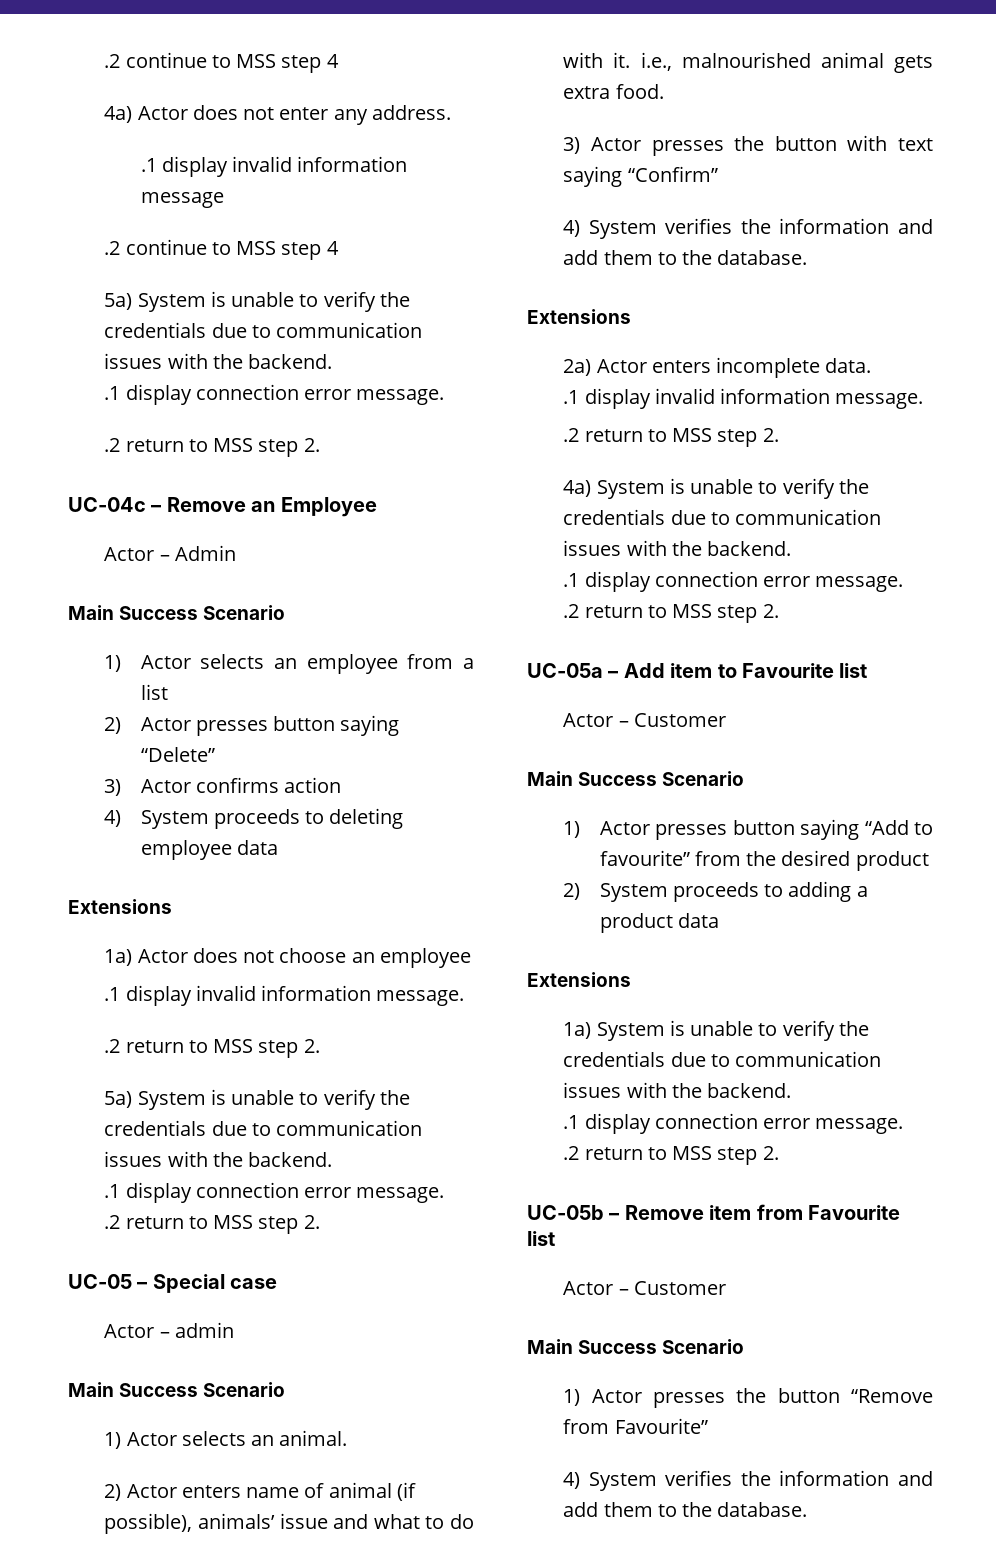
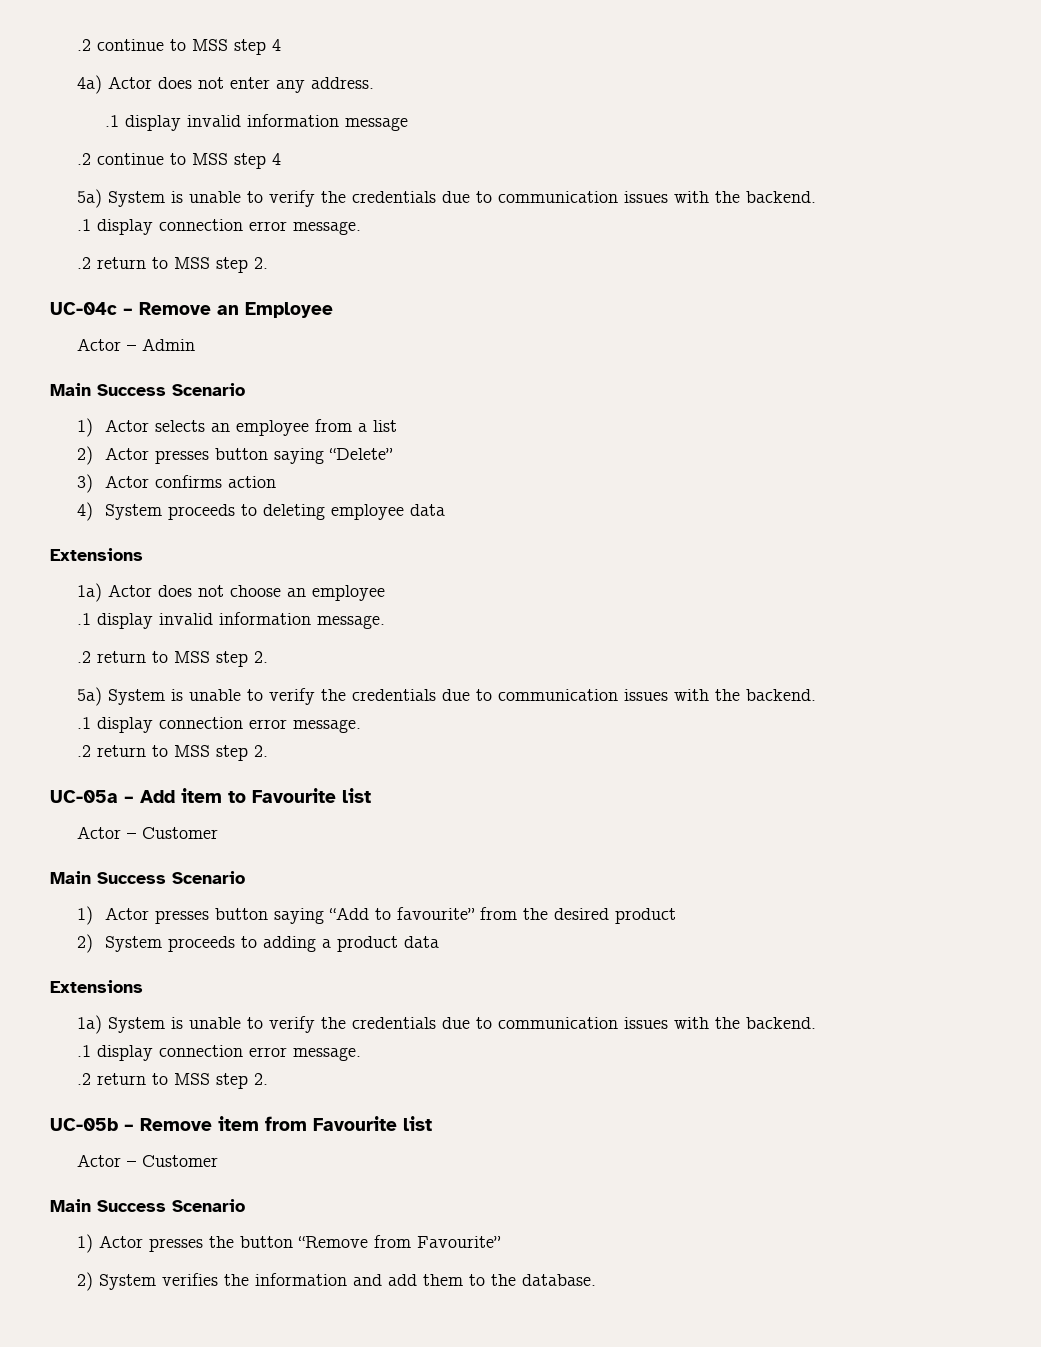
- UC-05 – Special case
- Actor – admin
- Main Success Scenario
- 1) Actor selects an animal.
- 2) Actor enters name of animal (if possible), animals’ issue and what to do with it. i.e., malnourished animal gets extra food.
- 3) Actor presses the button with text saying “Confirm”
- 4) System verifies the information and add them to the database.
- Extensions
- 2a) Actor enters incomplete data.
- .1 display invalid information message.
- .2 return to MSS step 2.
- 4a) System is unable to verify the credentials due to communication issues with the backend.
- .1 display connection error message.
- .2 return to MSS step 2.
  1) Actor presses the button “Remove from Favourite”
- 4) System verifies the information and add them to the database.
+ 2) System verifies the information and add them to the database.

